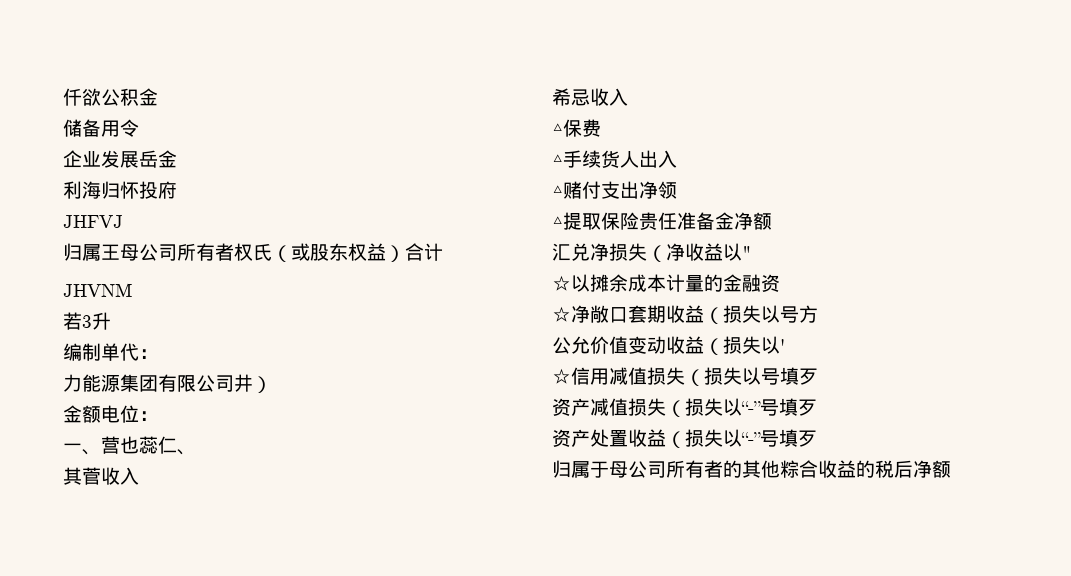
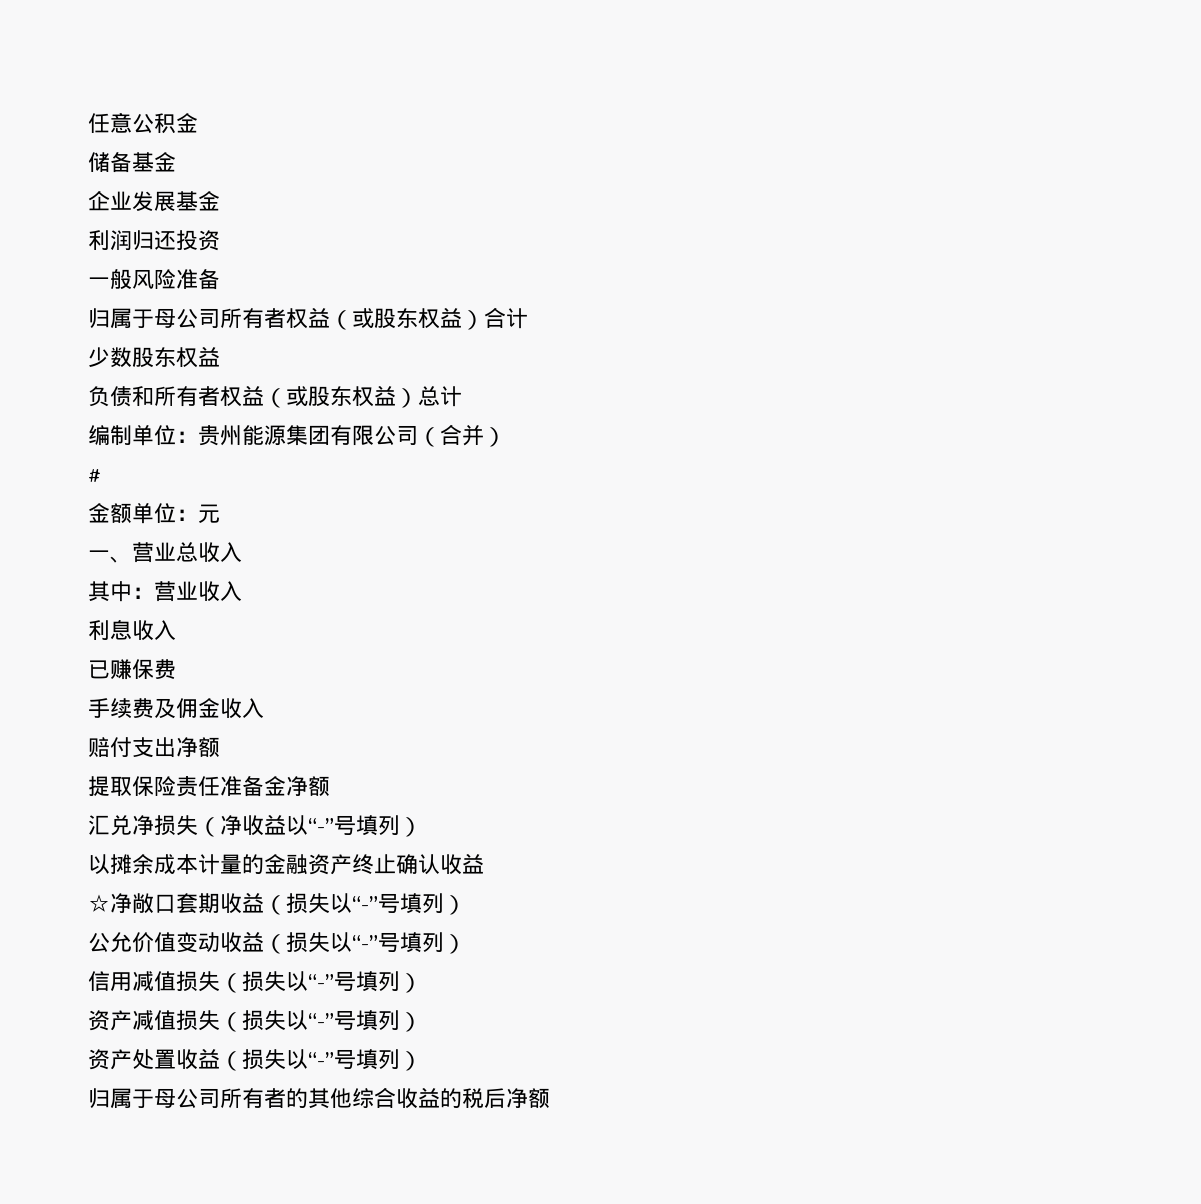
- 仟欲公积金
+ 任意公积金
- 储备用令
+ 储备基金
- 企业发展岳金
+ 企业发展基金
- 利海归怀投府
- JHFVJ
- 归属王母公司所有者权氏（或股东权益）合计
+ 利润归还投资
+ 一般风险准备
+ 归属于母公司所有者权益（或股东权益）合计
- JHVNM
- 若3升
+ 少数股东权益
+ 负债和所有者权益（或股东权益）总计
- 编制单代：
- 力能源集团有限公司井）
+ 编制单位：贵州能源集团有限公司（合并）
+ #
- 金额电位：
+ 金额单位：元
- 一、营也蕊仁、
- 其菅收入
- 希忌收入
- △保费
- △手续货人出入
- △赌付支出净领
- △提取保险贵任准备金净额
+ 一、营业总收入
+ 其中：营业收入
+ 利息收入
+ 已赚保费
+ 手续费及佣金收入
+ 赔付支出净额
+ 提取保险责任准备金净额
- 汇兑净损失（净收益以"
- ☆以摊余成本计量的金融资
+ 汇兑净损失（净收益以“-”号填列）
+ 以摊余成本计量的金融资产终止确认收益
- ☆净敞口套期收益（损失以号方
+ ☆净敞口套期收益（损失以“-”号填列）
- 公允价值变动收益（损失以'
- ☆信用减值损失（损失以号填歹
+ 公允价值变动收益（损失以“-”号填列）
+ 信用减值损失（损失以“-”号填列）
- 资产减值损失（损失以“-”号填歹
+ 资产减值损失（损失以“-”号填列）
- 资产处置收益（损失以“-”号填歹
+ 资产处置收益（损失以“-”号填列）
- 归属于母公司所有者的其他粽合收益的税后净额
+ 归属于母公司所有者的其他综合收益的税后净额

